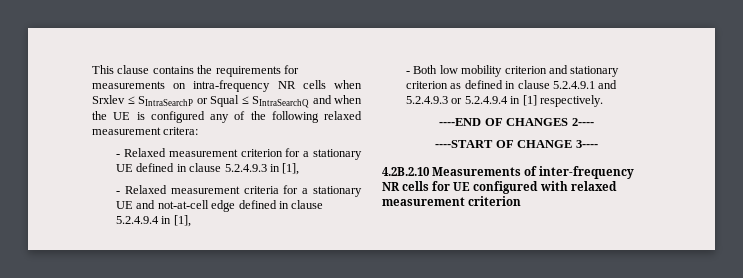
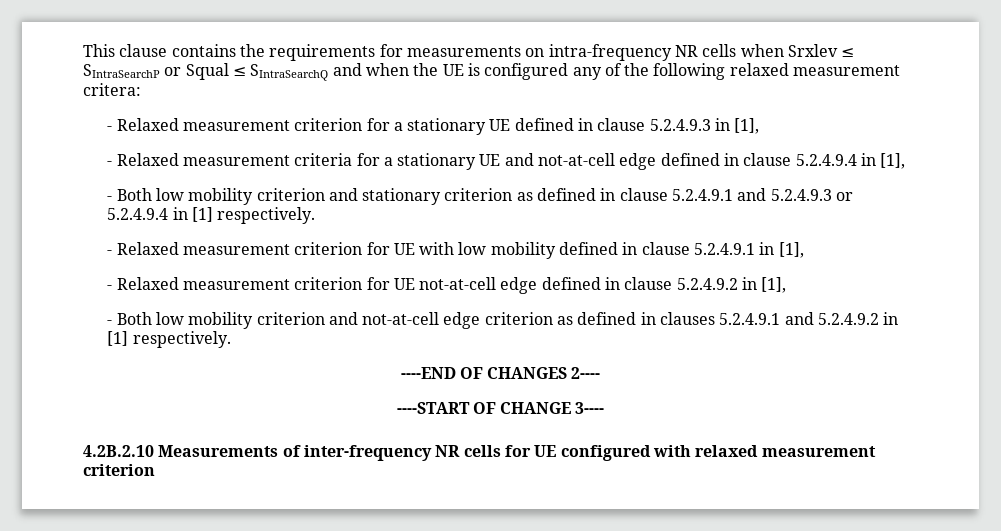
+ - Relaxed measurement criterion for UE with low mobility defined in clause 5.2.4.9.1 in [1],
+ - Relaxed measurement criterion for UE not-at-cell edge defined in clause 5.2.4.9.2 in [1],
+ - Both low mobility criterion and not-at-cell edge criterion as defined in clauses 5.2.4.9.1 and 5.2.4.9.2 in [1] respectively.

